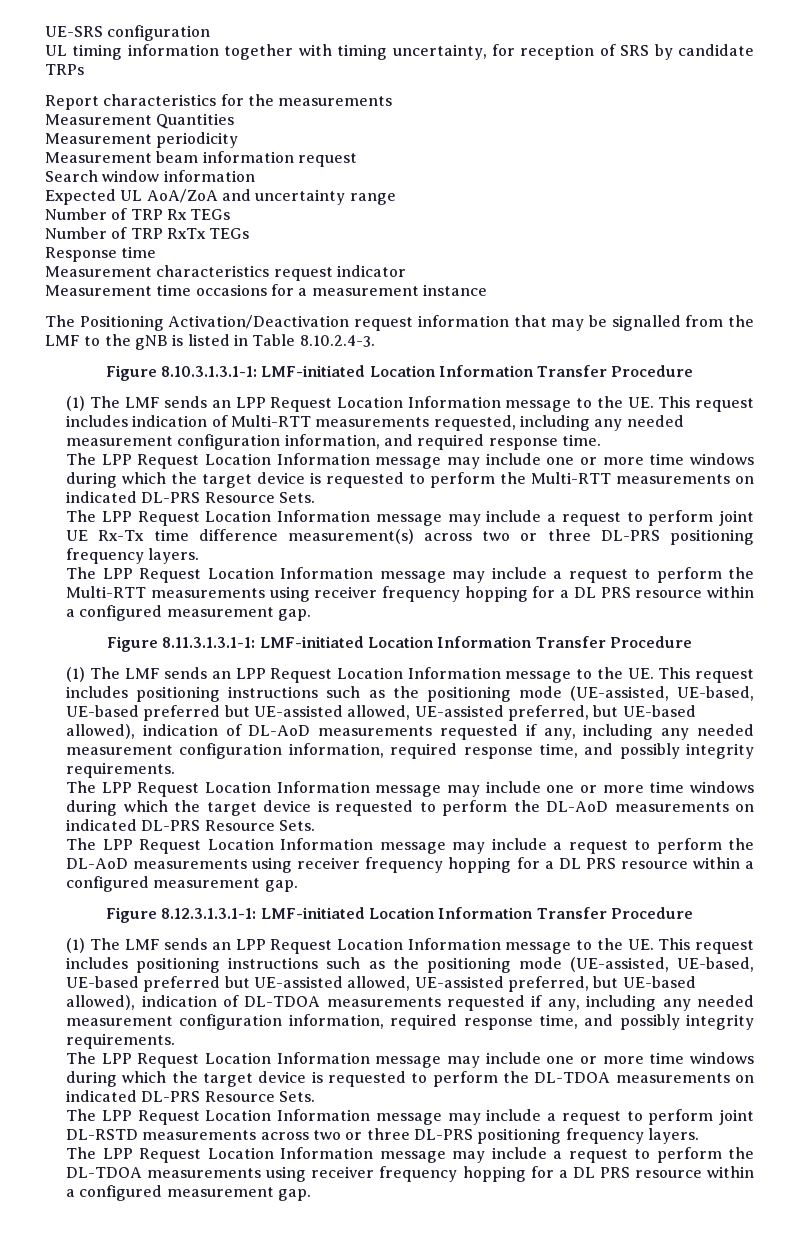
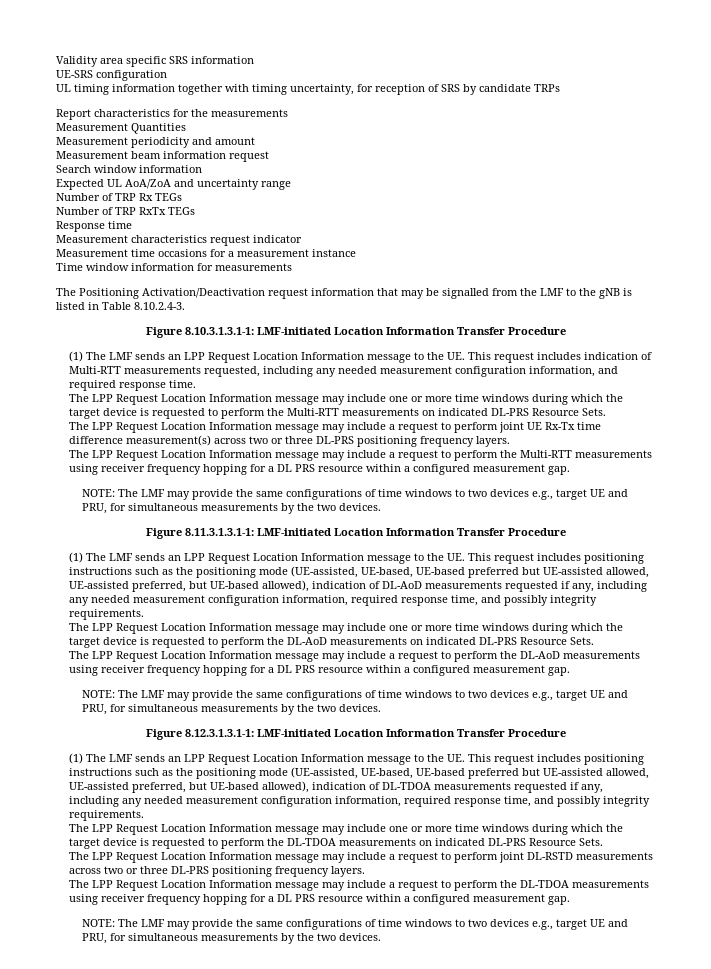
+ Validity area specific SRS information
- Measurement periodicity
+ Measurement periodicity and amount
+ Time window information for measurements
  The LPP Request Location Information message may include a request to perform the Multi-RTT measurements using receiver frequency hopping for a DL PRS resource within a configured measurement gap.
+ NOTE: The LMF may provide the same configurations of time windows to two devices e.g., target UE and PRU, for simultaneous measurements by the two devices.
  The LPP Request Location Information message may include a request to perform the DL-AoD measurements using receiver frequency hopping for a DL PRS resource within a configured measurement gap.
+ NOTE: The LMF may provide the same configurations of time windows to two devices e.g., target UE and PRU, for simultaneous measurements by the two devices.
  The LPP Request Location Information message may include a request to perform the DL-TDOA measurements using receiver frequency hopping for a DL PRS resource within a configured measurement gap.
+ NOTE: The LMF may provide the same configurations of time windows to two devices e.g., target UE and PRU, for simultaneous measurements by the two devices.

